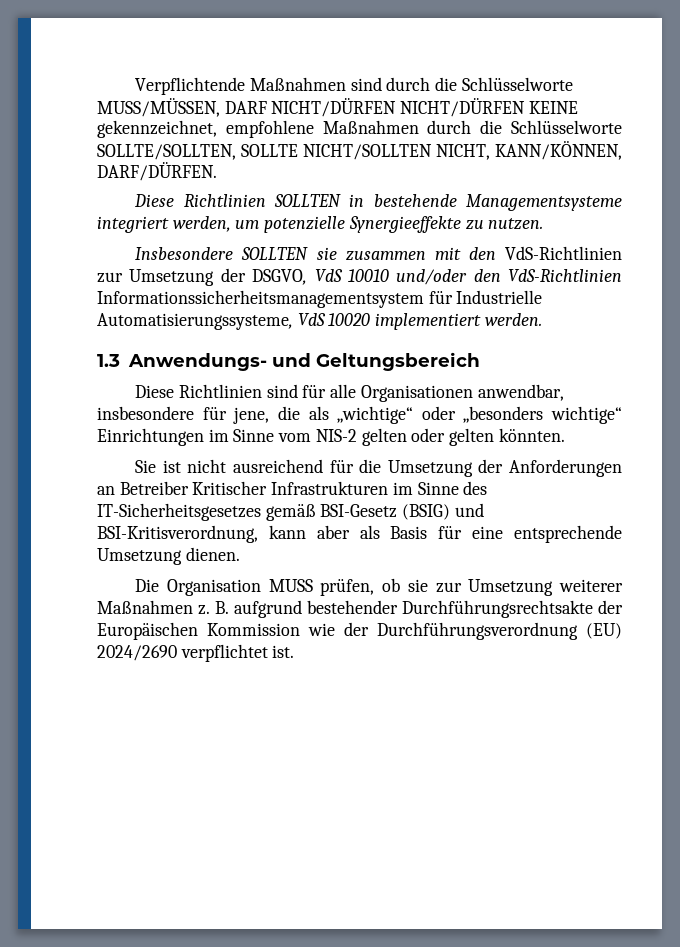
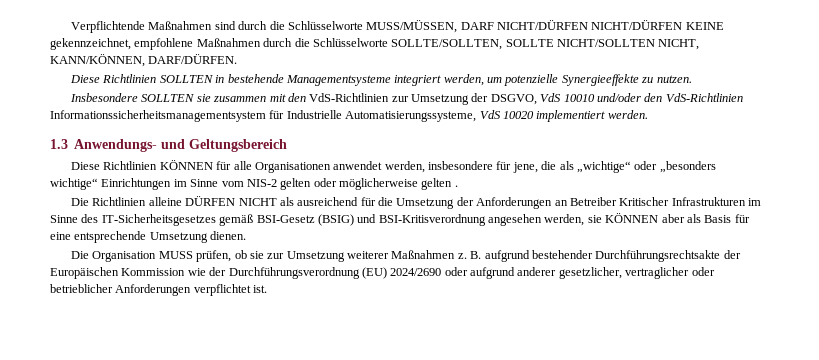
- Diese Richtlinien sind für alle Organisationen anwendbar, insbesondere für jene, die als „wichtige“ oder „besonders wichtige“ Einrichtungen im Sinne vom NIS-2 gelten oder gelten könnten.
- Sie ist nicht ausreichend für die Umsetzung der Anforderungen an Betreiber Kritischer Infrastrukturen im Sinne des IT-Sicherheitsgesetzes gemäß BSI-Gesetz (BSIG) und BSI-Kritisverordnung, kann aber als Basis für eine entsprechende Umsetzung dienen.
+ Diese Richtlinien KÖNNEN für alle Organisationen anwendet werden, insbesondere für jene, die als „wichtige“ oder „besonders wichtige“ Einrichtungen im Sinne vom NIS-2 gelten oder möglicherweise gelten .
+ Die Richtlinien alleine DÜRFEN NICHT als ausreichend für die Umsetzung der Anforderungen an Betreiber Kritischer Infrastrukturen im Sinne des IT-Sicherheitsgesetzes gemäß BSI-Gesetz (BSIG) und BSI-Kritisverordnung angesehen werden, sie KÖNNEN aber als Basis für eine entsprechende Umsetzung dienen.
- B. aufgrund bestehender Durchführungsrechtsakte der Europäischen Kommission wie der Durchführungsverordnung (EU) 2024/2690 verpflichtet ist.
+ B. aufgrund bestehender Durchführungsrechtsakte der Europäischen Kommission wie der Durchführungsverordnung (EU) 2024/2690 oder aufgrund anderer gesetzlicher, vertraglicher oder betrieblicher Anforderungen verpflichtet ist.

